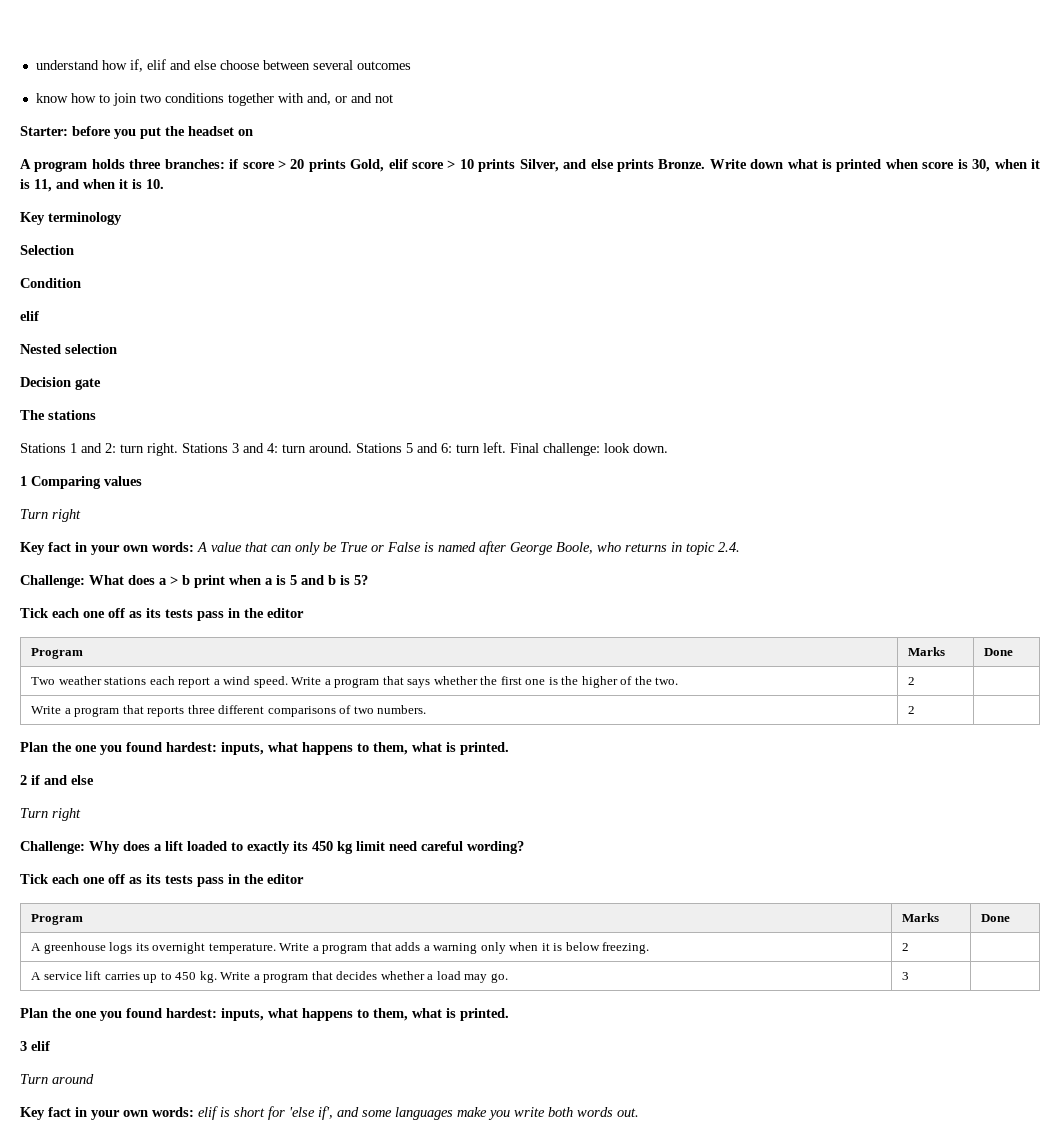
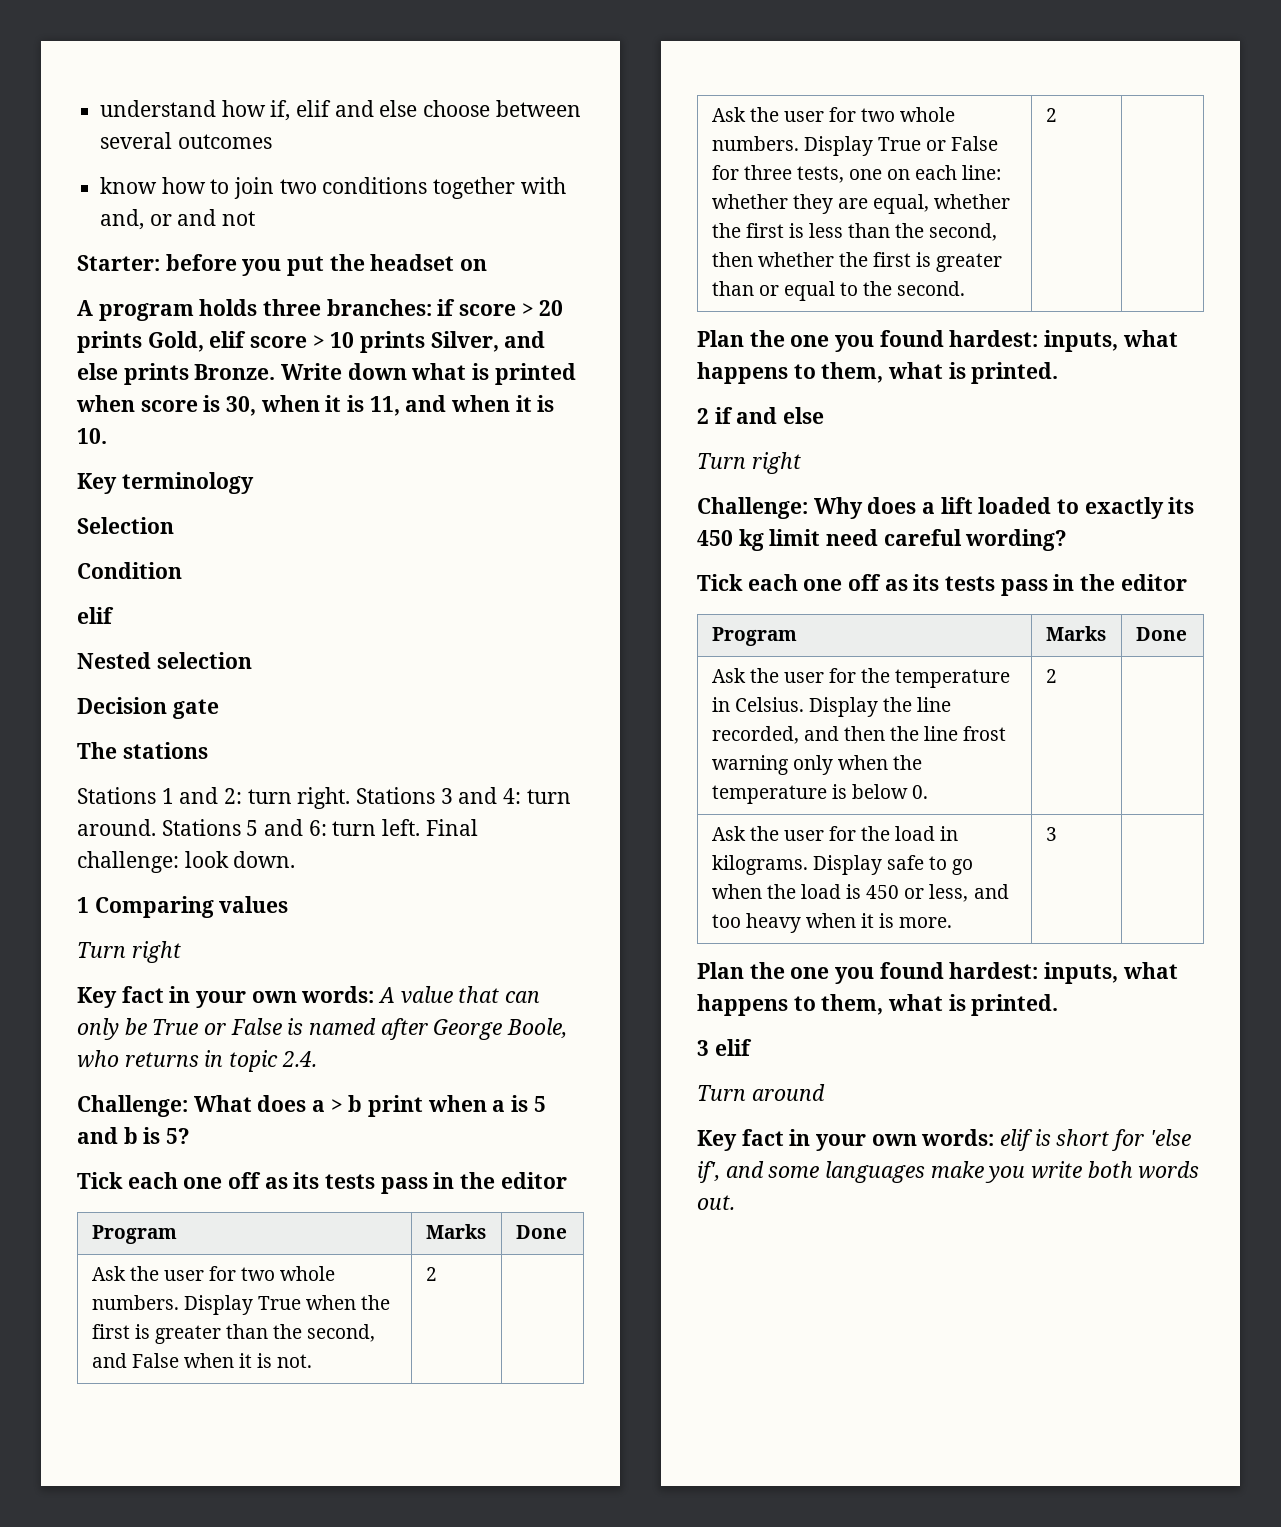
- Two weather stations each report a wind speed. Write a program that says whether the first one is the higher of the two. | 2 |
- Write a program that reports three different comparisons of two numbers. | 2 |
+ Ask the user for two whole numbers. Display True when the first is greater than the second, and False when it is not. | 2 |
+ Ask the user for two whole numbers. Display True or False for three tests, one on each line: whether they are equal, whether the first is less than the second, then whether the first is greater than or equal to the second. | 2
- A greenhouse logs its overnight temperature. Write a program that adds a warning only when it is below freezing. | 2 |
- A service lift carries up to 450 kg. Write a program that decides whether a load may go. | 3 |
+ Ask the user for the temperature in Celsius. Display the line recorded, and then the line frost warning only when the temperature is below 0. | 2 |
+ Ask the user for the load in kilograms. Display safe to go when the load is 450 or less, and too heavy when it is more. | 3 |

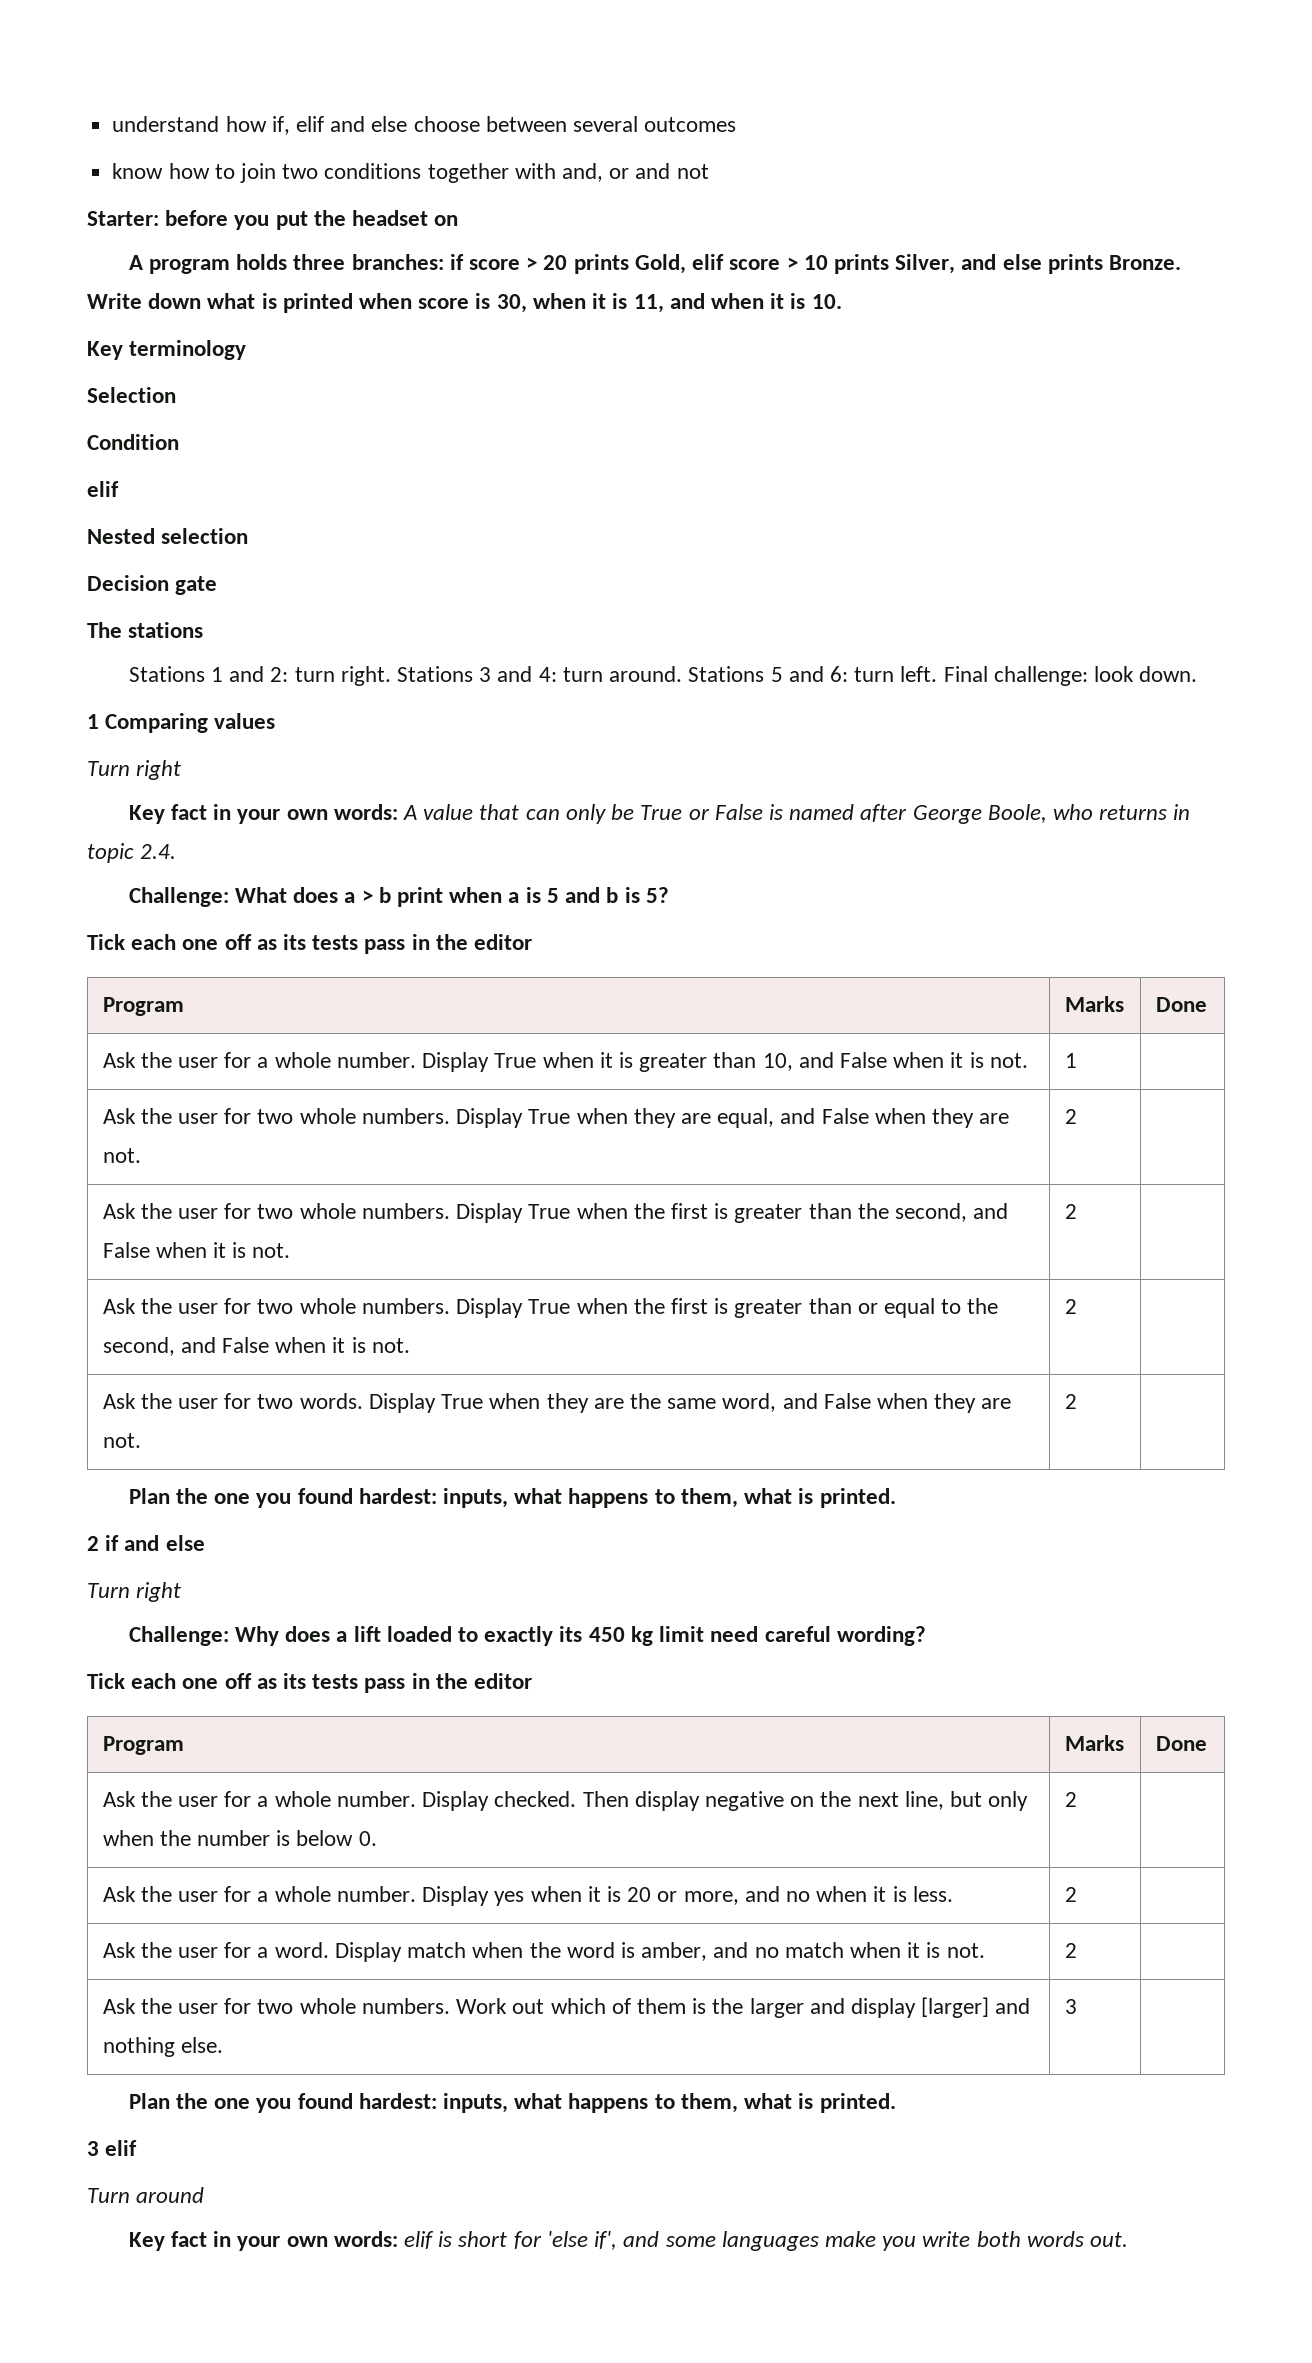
+ Ask the user for a whole number. Display True when it is greater than 10, and False when it is not. | 1 |
+ Ask the user for two whole numbers. Display True when they are equal, and False when they are not. | 2 |
- Display True or False for three tests, one on each line: whether they are equal, whether the first is less than the second, then whether the first is greater than or equal to the second. | 2
+ Display True when the first is greater than or equal to the second, and False when it is not. | 2 |
+ Ask the user for two words. Display True when they are the same word, and False when they are not. | 2 |
- Ask the user for the temperature in Celsius. Display the line recorded, and then the line frost warning only when the temperature is below 0. | 2 |
+ Ask the user for a whole number. Display checked. Then display negative on the next line, but only when the number is below 0. | 2 |
- Ask the user for the load in kilograms. Display safe to go when the load is 450 or less, and too heavy when it is more. | 3 |
+ Ask the user for a whole number. Display yes when it is 20 or more, and no when it is less. | 2 |
+ Ask the user for a word. Display match when the word is amber, and no match when it is not. | 2 |
+ Ask the user for two whole numbers. Work out which of them is the larger and display [larger] and nothing else. | 3 |

